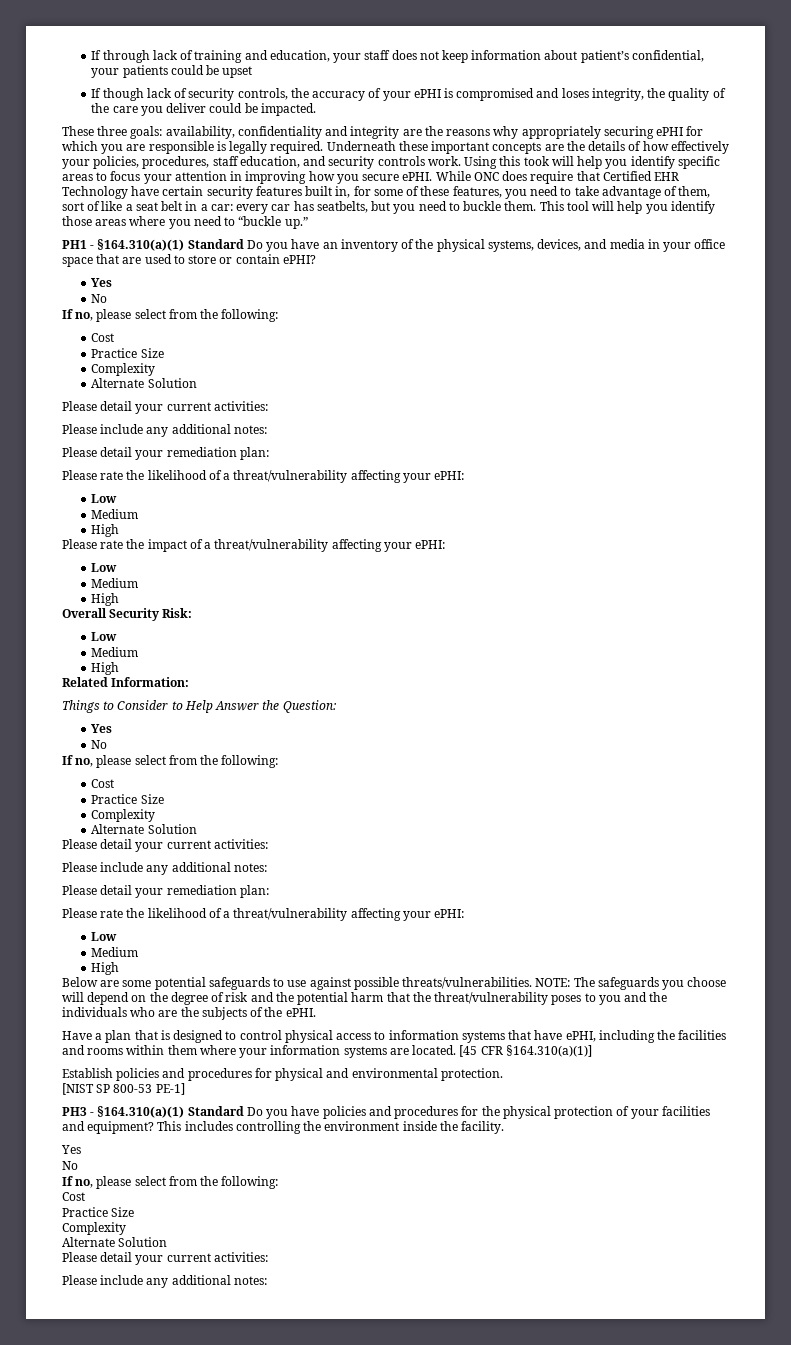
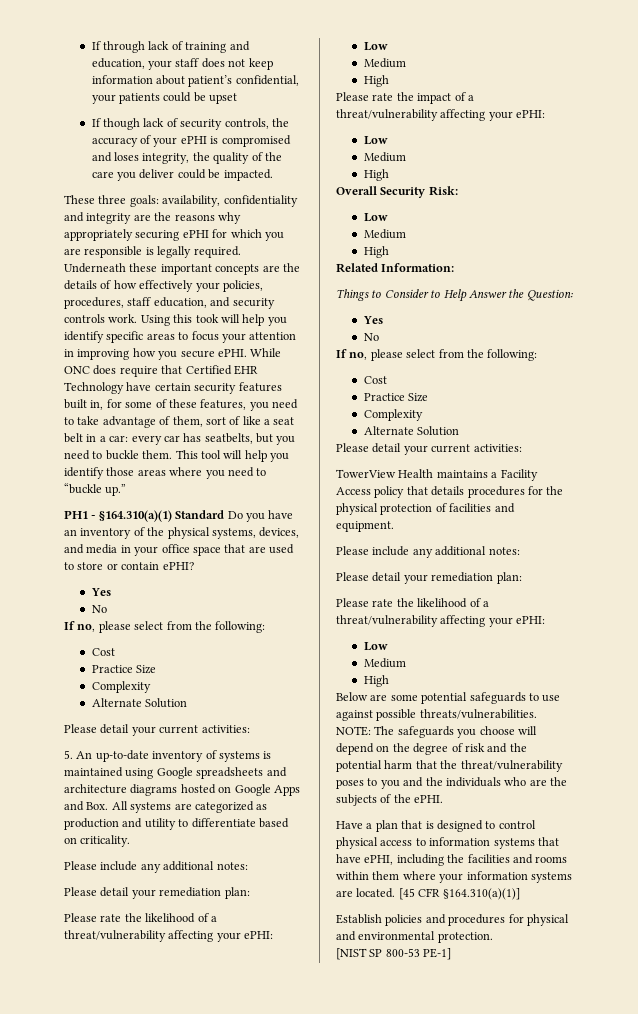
+ 5. An up-to-date inventory of systems is maintained using Google spreadsheets and architecture diagrams hosted on Google Apps and Box. All systems are categorized as production and utility to differentiate based on criticality.
+ TowerView Health maintains a Facility Access policy that details procedures for the physical protection of facilities and equipment.
- PH3 - §164.310(a)(1) Standard Do you have policies and procedures for the physical protection of your facilities and equipment? This includes controlling the environment inside the facility.
- Yes
- No
- If no, please select from the following:
- Cost
- Practice Size
- Complexity
- Alternate Solution
- Please detail your current activities:
- Please include any additional notes:

